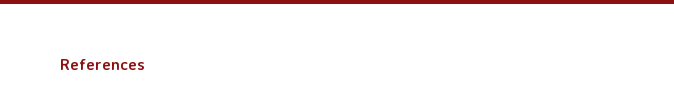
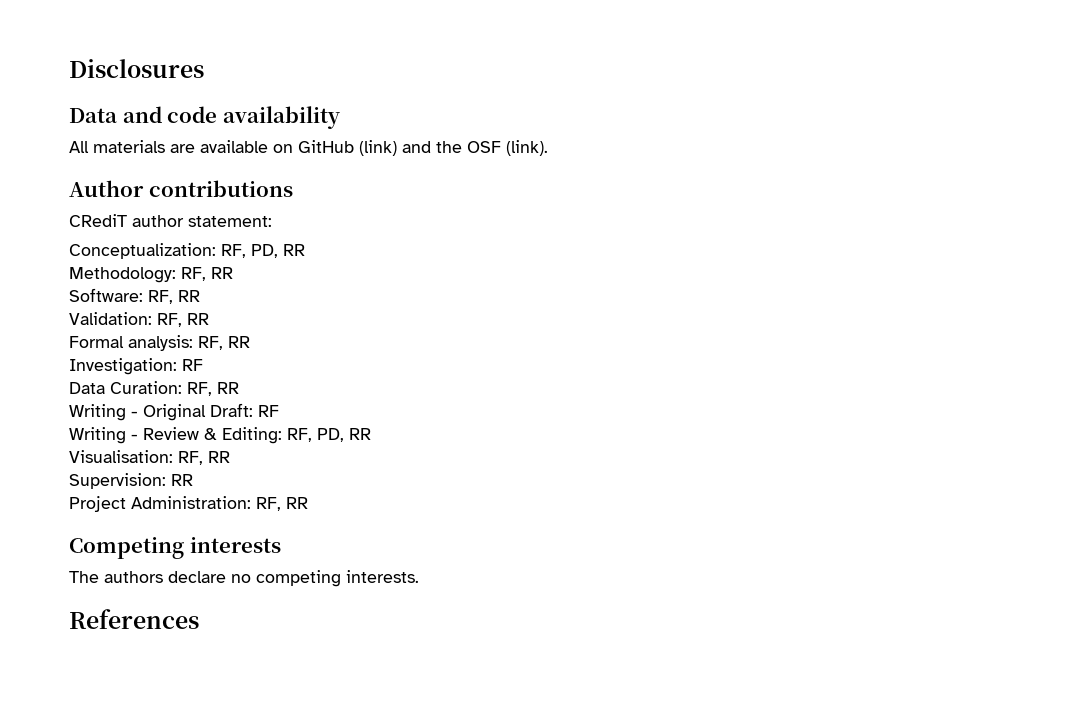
+ Disclosures
+ Data and code availability
+ All materials are available on GitHub (link) and the OSF (link).
+ Author contributions
+ CRediT author statement:
+ Conceptualization: RF, PD, RR
+ Methodology: RF, RR
+ Software: RF, RR
+ Validation: RF, RR
+ Formal analysis: RF, RR
+ Investigation: RF
+ Data Curation: RF, RR
+ Writing - Original Draft: RF
+ Writing - Review & Editing: RF, PD, RR
+ Visualisation: RF, RR
+ Supervision: RR
+ Project Administration: RF, RR
+ Competing interests
+ The authors declare no competing interests.

